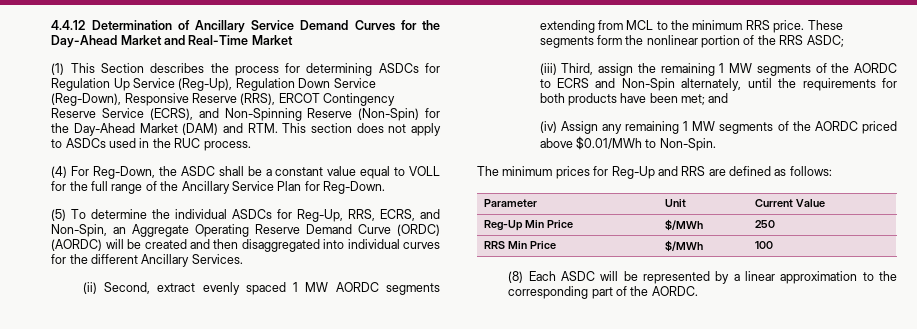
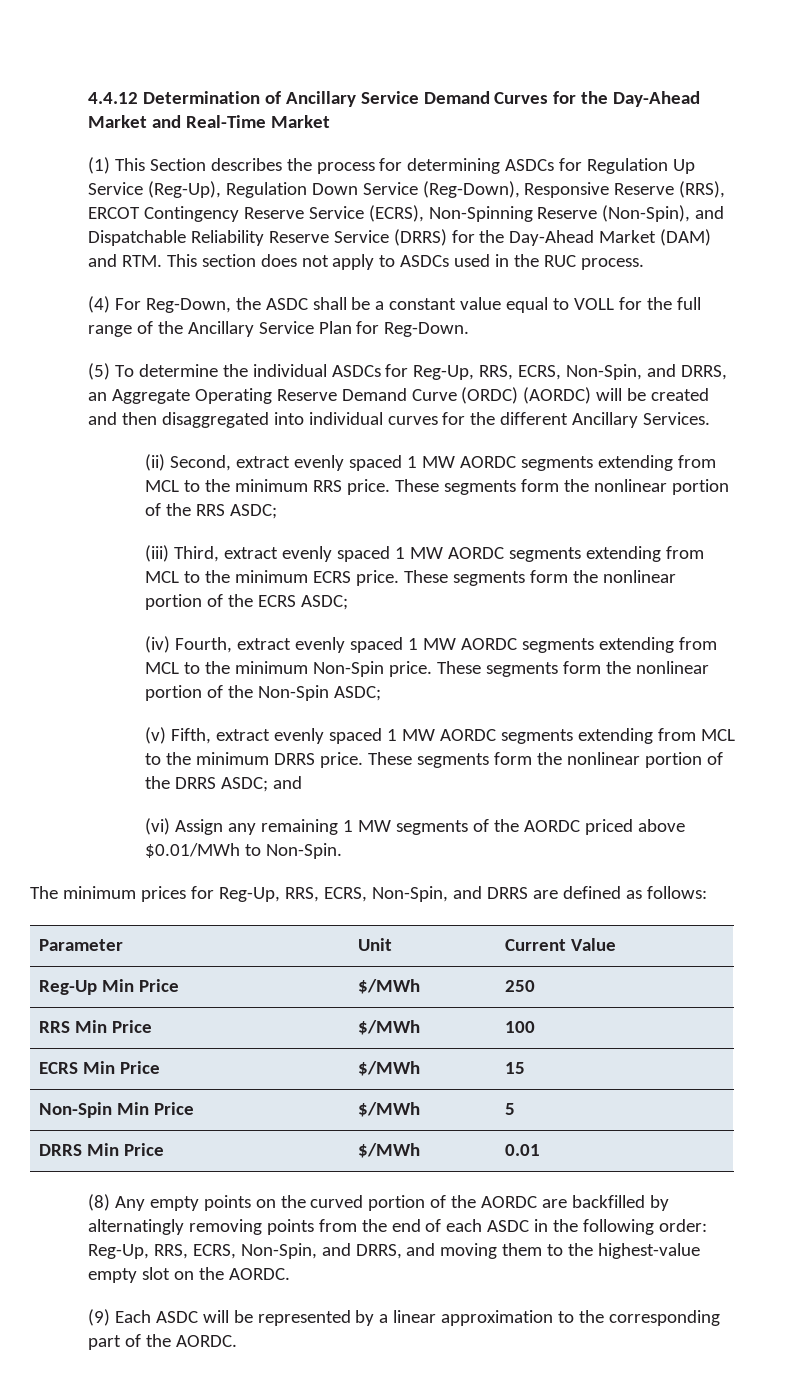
- (1) This Section describes the process for determining ASDCs for Regulation Up Service (Reg-Up), Regulation Down Service (Reg-Down), Responsive Reserve (RRS), ERCOT Contingency Reserve Service (ECRS), and Non-Spinning Reserve (Non-Spin) for the Day-Ahead Market (DAM) and RTM. This section does not apply to ASDCs used in the RUC process.
+ (1) This Section describes the process for determining ASDCs for Regulation Up Service (Reg-Up), Regulation Down Service (Reg-Down), Responsive Reserve (RRS), ERCOT Contingency Reserve Service (ECRS), Non-Spinning Reserve (Non-Spin), and Dispatchable Reliability Reserve Service (DRRS) for the Day-Ahead Market (DAM) and RTM. This section does not apply to ASDCs used in the RUC process.
- (5) To determine the individual ASDCs for Reg-Up, RRS, ECRS, and Non-Spin, an Aggregate Operating Reserve Demand Curve (ORDC) (AORDC) will be created and then disaggregated into individual curves for the different Ancillary Services.
+ (5) To determine the individual ASDCs for Reg-Up, RRS, ECRS, Non-Spin, and DRRS, an Aggregate Operating Reserve Demand Curve (ORDC) (AORDC) will be created and then disaggregated into individual curves for the different Ancillary Services.
- (iii) Third, assign the remaining 1 MW segments of the AORDC to ECRS and Non-Spin alternately, until the requirements for both products have been met; and
+ (iii) Third, extract evenly spaced 1 MW AORDC segments extending from MCL to the minimum ECRS price. These segments form the nonlinear portion of the ECRS ASDC;
+ (iv) Fourth, extract evenly spaced 1 MW AORDC segments extending from MCL to the minimum Non-Spin price. These segments form the nonlinear portion of the Non-Spin ASDC;
+ (v) Fifth, extract evenly spaced 1 MW AORDC segments extending from MCL to the minimum DRRS price. These segments form the nonlinear portion of the DRRS ASDC; and
- (iv) Assign any remaining 1 MW segments of the AORDC priced above $0.01/MWh to Non-Spin.
+ (vi) Assign any remaining 1 MW segments of the AORDC priced above $0.01/MWh to Non-Spin.
- The minimum prices for Reg-Up and RRS are defined as follows:
+ The minimum prices for Reg-Up, RRS, ECRS, Non-Spin, and DRRS are defined as follows:
- (8) Each ASDC will be represented by a linear approximation to the corresponding part of the AORDC.
+ ECRS Min Price | $/MWh | 15
+ Non-Spin Min Price | $/MWh | 5
+ DRRS Min Price | $/MWh | 0.01
+ (8) Any empty points on the curved portion of the AORDC are backfilled by alternatingly removing points from the end of each ASDC in the following order: Reg-Up, RRS, ECRS, Non-Spin, and DRRS, and moving them to the highest-value empty slot on the AORDC.
+ (9) Each ASDC will be represented by a linear approximation to the corresponding part of the AORDC.

